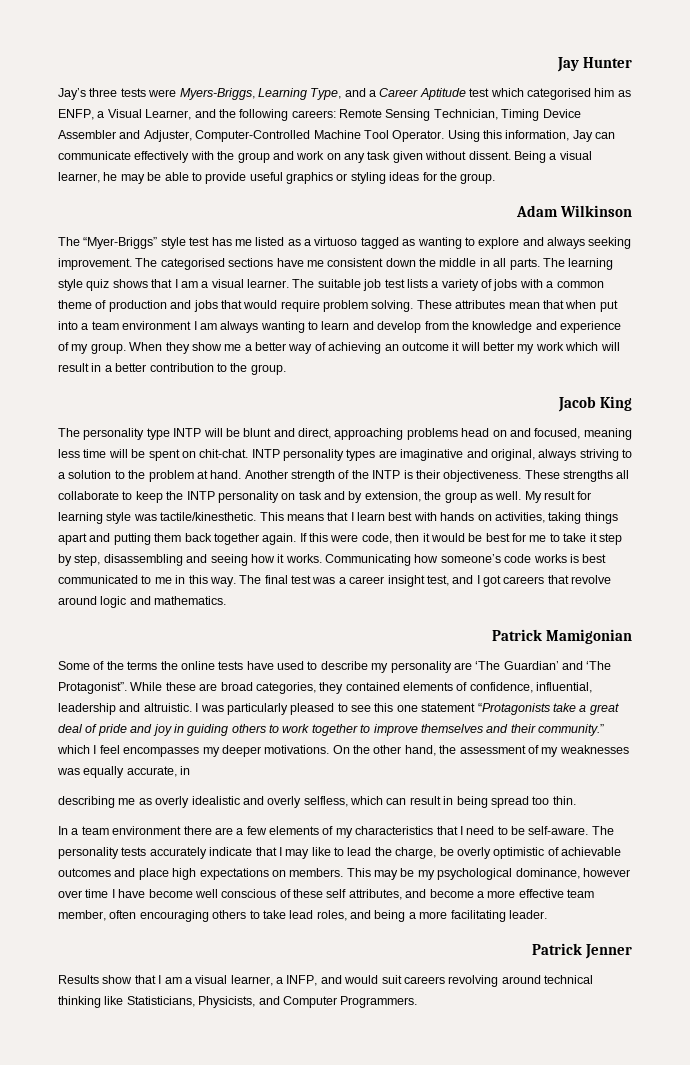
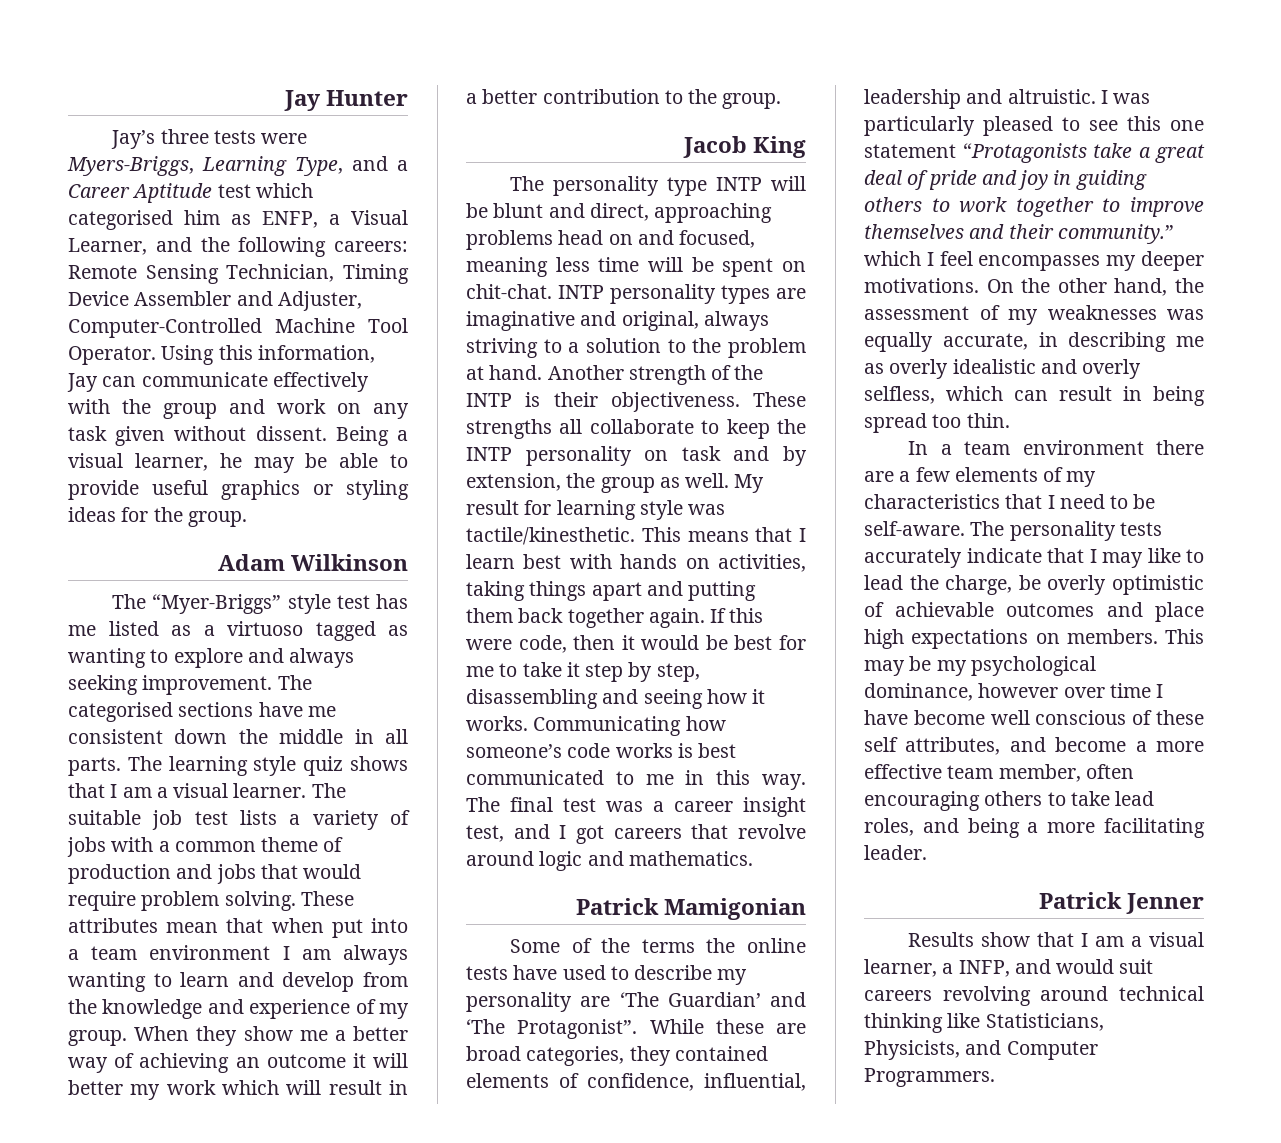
- On the other hand, the assessment of my weaknesses was equally accurate, in
- describing me as overly idealistic and overly selfless, which can result in being spread too thin.
+ On the other hand, the assessment of my weaknesses was equally accurate, in describing me as overly idealistic and overly selfless, which can result in being spread too thin.

